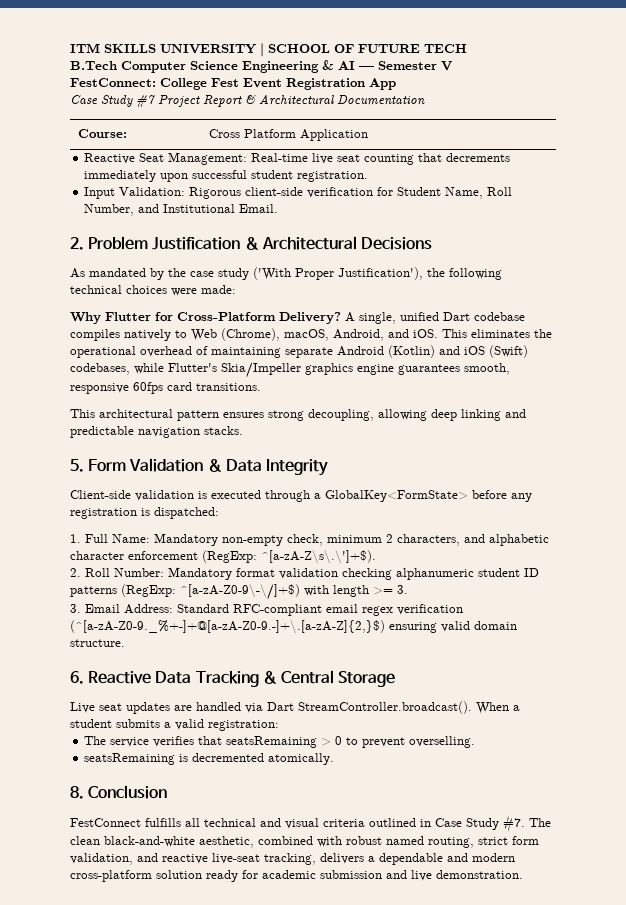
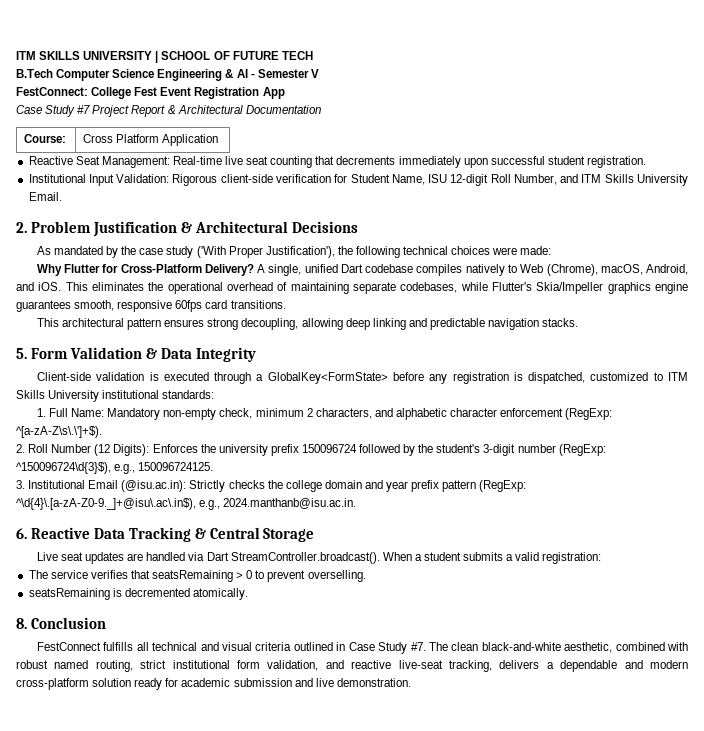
- B.Tech Computer Science Engineering & AI — Semester V
+ B.Tech Computer Science Engineering & AI - Semester V
- Input Validation: Rigorous client-side verification for Student Name, Roll Number, and Institutional Email.
+ Institutional Input Validation: Rigorous client-side verification for Student Name, ISU 12-digit Roll Number, and ITM Skills University Email.
- This eliminates the operational overhead of maintaining separate Android (Kotlin) and iOS (Swift) codebases, while Flutter's Skia/Impeller graphics engine guarantees smooth, responsive 60fps card transitions.
+ This eliminates the operational overhead of maintaining separate codebases, while Flutter's Skia/Impeller graphics engine guarantees smooth, responsive 60fps card transitions.
- Client-side validation is executed through a GlobalKey<FormState> before any registration is dispatched:
+ Client-side validation is executed through a GlobalKey<FormState> before any registration is dispatched, customized to ITM Skills University institutional standards:
- 2. Roll Number: Mandatory format validation checking alphanumeric student ID patterns (RegExp: ^[a-zA-Z0-9\-\/]+$) with length >= 3.
- 3. Email Address: Standard RFC-compliant email regex verification (^[a-zA-Z0-9._%+-]+@[a-zA-Z0-9.-]+\.[a-zA-Z]{2,}$) ensuring valid domain structure.
+ 2. Roll Number (12 Digits): Enforces the university prefix 150096724 followed by the student's 3-digit number (RegExp: ^150096724\d{3}$), e.g., 150096724125.
+ 3. Institutional Email (@isu.ac.in): Strictly checks the college domain and year prefix pattern (RegExp: ^\d{4}\.[a-zA-Z0-9._]+@isu\.ac\.in$), e.g., 2024.manthanb@isu.ac.in.
- The clean black-and-white aesthetic, combined with robust named routing, strict form validation, and reactive live-seat tracking, delivers a dependable and modern cross-platform solution ready for academic submission and live demonstration.
+ The clean black-and-white aesthetic, combined with robust named routing, strict institutional form validation, and reactive live-seat tracking, delivers a dependable and modern cross-platform solution ready for academic submission and live demonstration.

